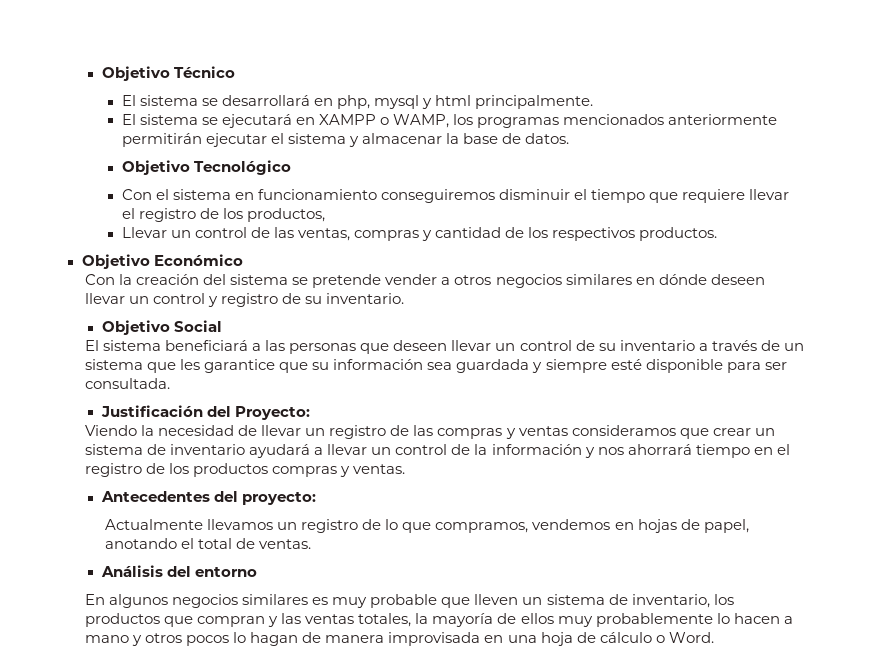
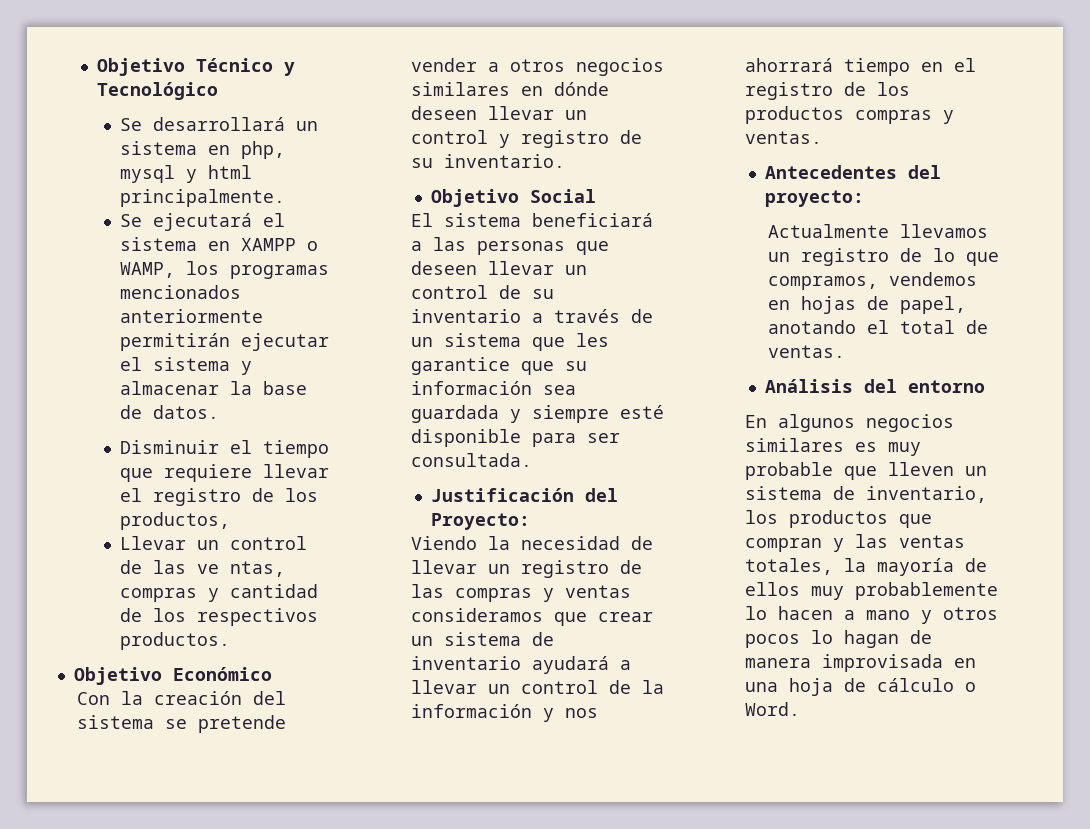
- Objetivo Técnico
- El sistema se desarrollará en php, mysql y html principalmente.
+ Objetivo Técnico y Tecnológico
+ Se desarrollará un sistema en php, mysql y html principalmente.
- El sistema se ejecutará en XAMPP o WAMP, los programas mencionados anteriormente permitirán ejecutar el sistema y almacenar la base de datos.
+ Se ejecutará el sistema en XAMPP o WAMP, los programas mencionados anteriormente permitirán ejecutar el sistema y almacenar la base de datos.
- Objetivo Tecnológico
- Con el sistema en funcionamiento conseguiremos disminuir el tiempo que requiere llevar el registro de los productos,
+ Disminuir el tiempo que requiere llevar el registro de los productos,
- Llevar un control de las ventas, compras y cantidad de los respectivos productos.
+ Llevar un control de las ve ntas, compras y cantidad de los respectivos productos.

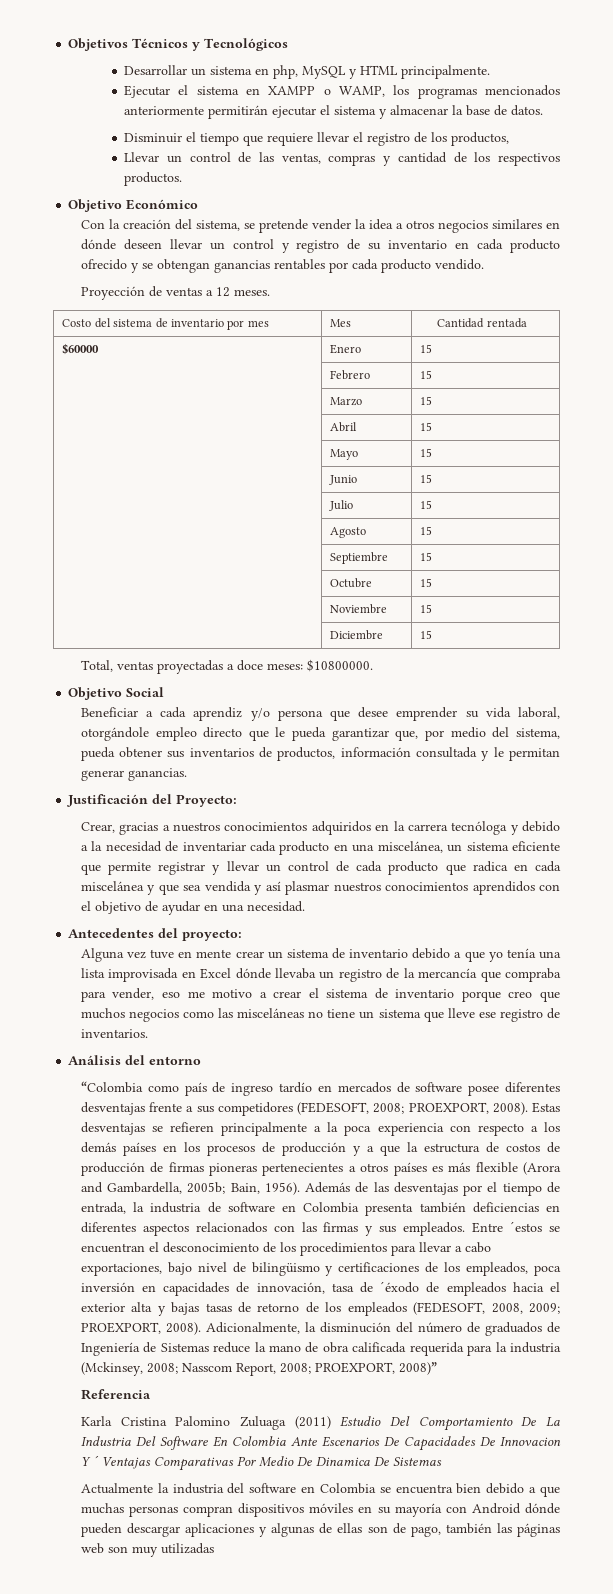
- Objetivo Técnico y Tecnológico
- Se desarrollará un sistema en php, mysql y html principalmente.
+ Objetivos Técnicos y Tecnológicos
+ Desarrollar un sistema en php, MySQL y HTML principalmente.
- Se ejecutará el sistema en XAMPP o WAMP, los programas mencionados anteriormente permitirán ejecutar el sistema y almacenar la base de datos.
+ Ejecutar el sistema en XAMPP o WAMP, los programas mencionados anteriormente permitirán ejecutar el sistema y almacenar la base de datos.
- Llevar un control de las ve ntas, compras y cantidad de los respectivos productos.
+ Llevar un control de las ventas, compras y cantidad de los respectivos productos.
- Con la creación del sistema se pretende vender a otros negocios similares en dónde deseen llevar un control y registro de su inventario.
+ Con la creación del sistema, se pretende vender la idea a otros negocios similares en dónde deseen llevar un control y registro de su inventario en cada producto ofrecido y se obtengan ganancias rentables por cada producto vendido.
+ Proyección de ventas a 12 meses.
+ Costo del sistema de inventario por mes | Mes | Cantidad rentada
+ $60000 | Enero | 15
+ | Febrero | 15
+ | Marzo | 15
+ | Abril | 15
+ | Mayo | 15
+ | Junio | 15
+ | Julio | 15
+ | Agosto | 15
+ | Septiembre | 15
+ | Octubre | 15
+ | Noviembre | 15
+ | Diciembre | 15
+ Total, ventas proyectadas a doce meses: $10800000.
  Objetivo Social
- El sistema beneficiará a las personas que deseen llevar un control de su inventario a través de un sistema que les garantice que su información sea guardada y siempre esté disponible para ser consultada.
+ Beneficiar a cada aprendiz y/o persona que desee emprender su vida laboral, otorgándole empleo directo que le pueda garantizar que, por medio del sistema, pueda obtener sus inventarios de productos, información consultada y le permitan generar ganancias.
  Justificación del Proyecto:
- Viendo la necesidad de llevar un registro de las compras y ventas consideramos que crear un sistema de inventario ayudará a llevar un control de la información y nos ahorrará tiempo en el registro de los productos compras y ventas.
+ Crear, gracias a nuestros conocimientos adquiridos en la carrera tecnóloga y debido a la necesidad de inventariar cada producto en una miscelánea, un sistema eficiente que permite registrar y llevar un control de cada producto que radica en cada miscelánea y que sea vendida y así plasmar nuestros conocimientos aprendidos con el objetivo de ayudar en una necesidad.
  Antecedentes del proyecto:
- Actualmente llevamos un registro de lo que compramos, vendemos en hojas de papel, anotando el total de ventas.
+ Alguna vez tuve en mente crear un sistema de inventario debido a que yo tenía una lista improvisada en Excel dónde llevaba un registro de la mercancía que compraba para vender, eso me motivo a crear el sistema de inventario porque creo que muchos negocios como las misceláneas no tiene un sistema que lleve ese registro de inventarios.
  Análisis del entorno
- En algunos negocios similares es muy probable que lleven un sistema de inventario, los productos que compran y las ventas totales, la mayoría de ellos muy probablemente lo hacen a mano y otros pocos lo hagan de manera improvisada en una hoja de cálculo o Word.
+ “Colombia como país de ingreso tardío en mercados de software posee diferentes desventajas frente a sus competidores (FEDESOFT, 2008; PROEXPORT, 2008). Estas desventajas se refieren principalmente a la poca experiencia con respecto a los demás países en los procesos de producción y a que la estructura de costos de producción de firmas pioneras pertenecientes a otros países es más flexible (Arora and Gambardella, 2005b; Bain, 1956). Además de las desventajas por el tiempo de entrada, la industria de software en Colombia presenta también deficiencias en diferentes aspectos relacionados con las firmas y sus empleados. Entre ´estos se encuentran el desconocimiento de los procedimientos para llevar a cabo exportaciones, bajo nivel de bilingüismo y certificaciones de los empleados, poca inversión en capacidades de innovación, tasa de ´éxodo de empleados hacia el exterior alta y bajas tasas de retorno de los empleados (FEDESOFT, 2008, 2009; PROEXPORT, 2008). Adicionalmente, la disminución del número de graduados de Ingeniería de Sistemas reduce la mano de obra calificada requerida para la industria (Mckinsey, 2008; Nasscom Report, 2008; PROEXPORT, 2008)”
+ Referencia
+ Karla Cristina Palomino Zuluaga (2011) Estudio Del Comportamiento De La Industria Del Software En Colombia Ante Escenarios De Capacidades De Innovacion Y ´ Ventajas Comparativas Por Medio De Dinamica De Sistemas
+ Actualmente la industria del software en Colombia se encuentra bien debido a que muchas personas compran dispositivos móviles en su mayoría con Android dónde pueden descargar aplicaciones y algunas de ellas son de pago, también las páginas web son muy utilizadas

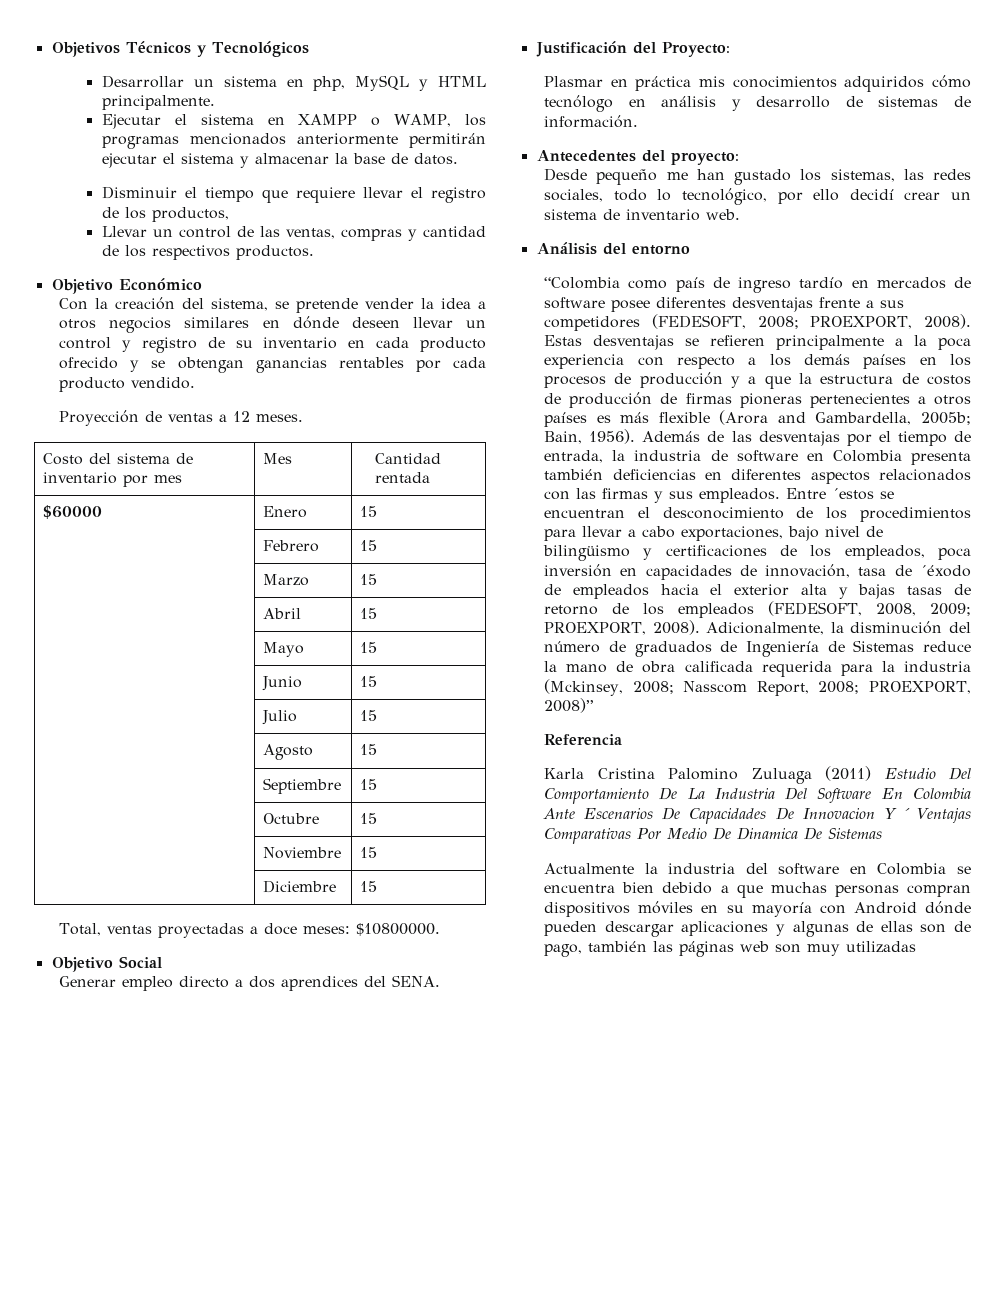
- Beneficiar a cada aprendiz y/o persona que desee emprender su vida laboral, otorgándole empleo directo que le pueda garantizar que, por medio del sistema, pueda obtener sus inventarios de productos, información consultada y le permitan generar ganancias.
+ Generar empleo directo a dos aprendices del SENA.
  Justificación del Proyecto:
- Crear, gracias a nuestros conocimientos adquiridos en la carrera tecnóloga y debido a la necesidad de inventariar cada producto en una miscelánea, un sistema eficiente que permite registrar y llevar un control de cada producto que radica en cada miscelánea y que sea vendida y así plasmar nuestros conocimientos aprendidos con el objetivo de ayudar en una necesidad.
+ Plasmar en práctica mis conocimientos adquiridos cómo tecnólogo en análisis y desarrollo de sistemas de información.
  Antecedentes del proyecto:
- Alguna vez tuve en mente crear un sistema de inventario debido a que yo tenía una lista improvisada en Excel dónde llevaba un registro de la mercancía que compraba para vender, eso me motivo a crear el sistema de inventario porque creo que muchos negocios como las misceláneas no tiene un sistema que lleve ese registro de inventarios.
+ Desde pequeño me han gustado los sistemas, las redes sociales, todo lo tecnológico, por ello decidí crear un sistema de inventario web.

